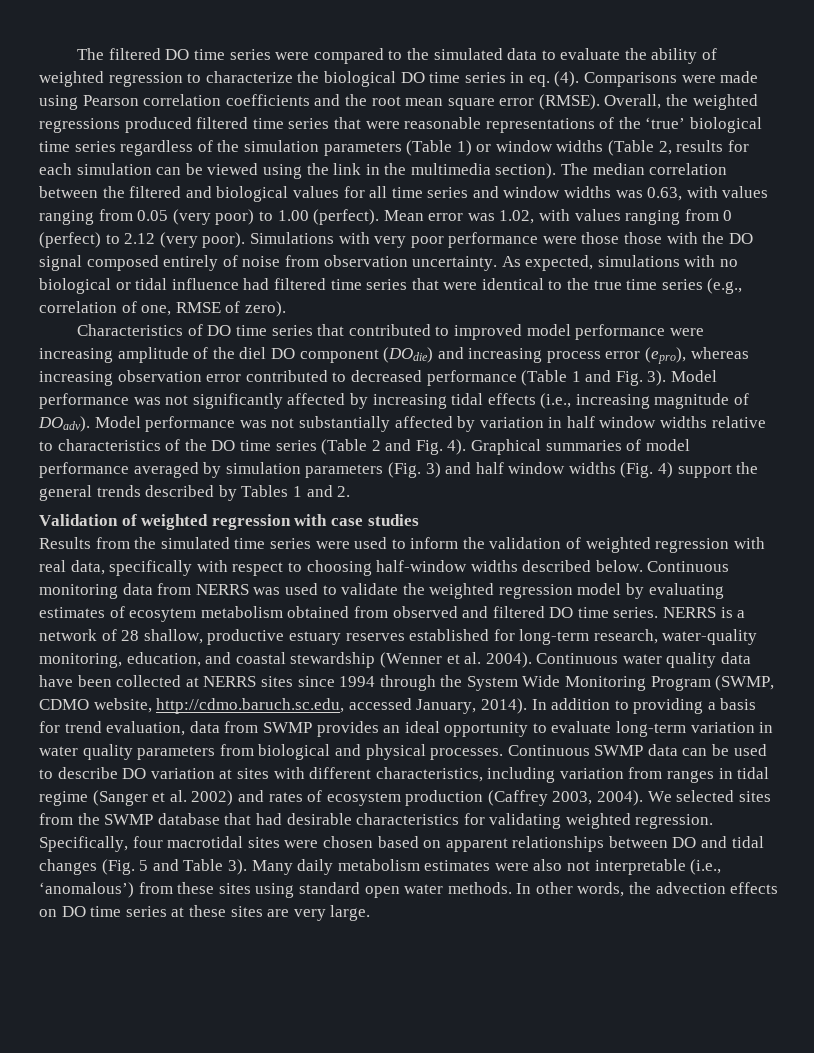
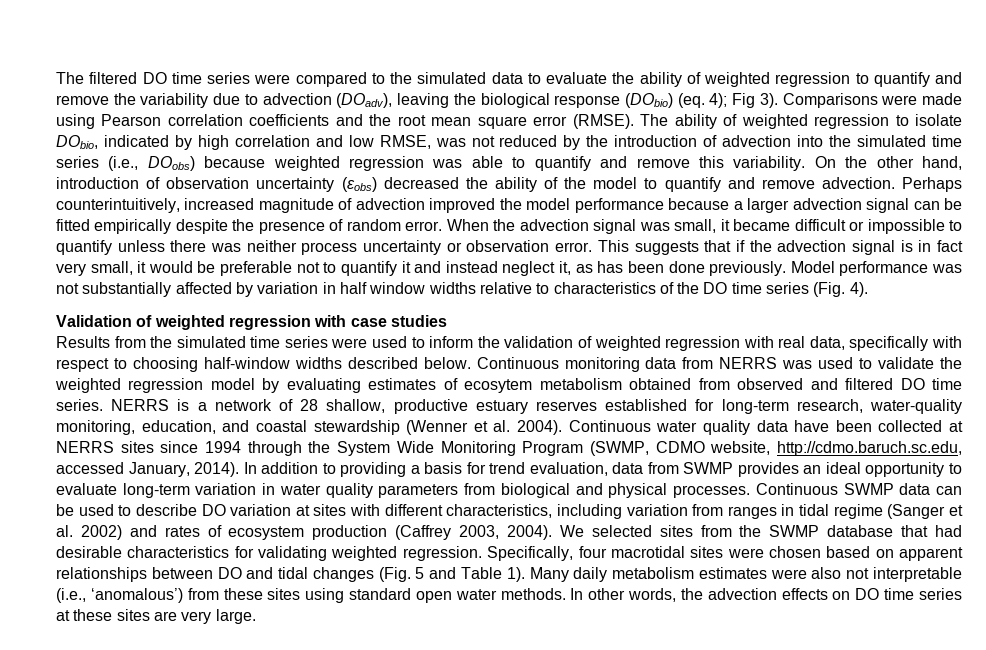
- The filtered DO time series were compared to the simulated data to evaluate the ability of weighted regression to characterize the biological DO time series in eq. (4).
+ The filtered DO time series were compared to the simulated data to evaluate the ability of weighted regression to quantify and remove the variability due to advection (DOadv), leaving the biological response (DObio) (eq. 4); Fig 3).
- Overall, the weighted regressions produced filtered time series that were reasonable representations of the ‘true’ biological time series regardless of the simulation parameters (Table 1) or window widths (Table 2, results for each simulation can be viewed using the link in the multimedia section). The median correlation between the filtered and biological values for all time series and window widths was 0.63, with values ranging from 0.05 (very poor) to 1.00 (perfect). Mean error was 1.02, with values ranging from 0 (perfect) to 2.12 (very poor). Simulations with very poor performance were those those with the DO signal composed entirely of noise from observation uncertainty. As expected, simulations with no biological or tidal influence had filtered time series that were identical to the true time series (e.g., correlation of one, RMSE of zero).
- Characteristics of DO time series that contributed to improved model performance were increasing amplitude of the diel DO component (DOdie) and increasing process error (epro), whereas increasing observation error contributed to decreased performance (Table 1 and Fig. 3). Model performance was not significantly affected by increasing tidal effects (i.e., increasing magnitude of DOadv).
+ The ability of weighted regression to isolate DObio, indicated by high correlation and low RMSE, was not reduced by the introduction of advection into the simulated time series (i.e., DOobs) because weighted regression was able to quantify and remove this variability. On the other hand, introduction of observation uncertainty (εobs) decreased the ability of the model to quantify and remove advection. Perhaps counterintuitively, increased magnitude of advection improved the model performance because a larger advection signal can be fitted empirically despite the presence of random error. When the advection signal was small, it became difficult or impossible to quantify unless there was neither process uncertainty or observation error. This suggests that if the advection signal is in fact very small, it would be preferable not to quantify it and instead neglect it, as has been done previously.
- Model performance was not substantially affected by variation in half window widths relative to characteristics of the DO time series (Table 2 and Fig. 4). Graphical summaries of model performance averaged by simulation parameters (Fig. 3) and half window widths (Fig. 4) support the general trends described by Tables 1 and 2.
+ Model performance was not substantially affected by variation in half window widths relative to characteristics of the DO time series (Fig. 4).
- Specifically, four macrotidal sites were chosen based on apparent relationships between DO and tidal changes (Fig. 5 and Table 3).
+ Specifically, four macrotidal sites were chosen based on apparent relationships between DO and tidal changes (Fig. 5 and Table 1).

